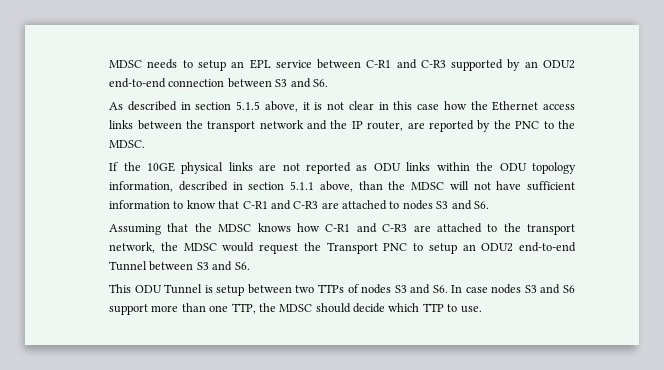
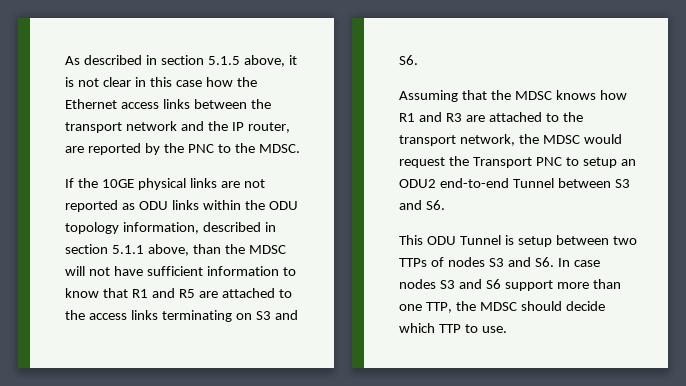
- MDSC needs to setup an EPL service between C-R1 and C-R3 supported by an ODU2 end-to-end connection between S3 and S6.
- If the 10GE physical links are not reported as ODU links within the ODU topology information, described in section 5.1.1 above, than the MDSC will not have sufficient information to know that C-R1 and C-R3 are attached to nodes S3 and S6.
+ If the 10GE physical links are not reported as ODU links within the ODU topology information, described in section 5.1.1 above, than the MDSC will not have sufficient information to know that R1 and R5 are attached to the access links terminating on S3 and S6.
- Assuming that the MDSC knows how C-R1 and C-R3 are attached to the transport network, the MDSC would request the Transport PNC to setup an ODU2 end-to-end Tunnel between S3 and S6.
+ Assuming that the MDSC knows how R1 and R3 are attached to the transport network, the MDSC would request the Transport PNC to setup an ODU2 end-to-end Tunnel between S3 and S6.

